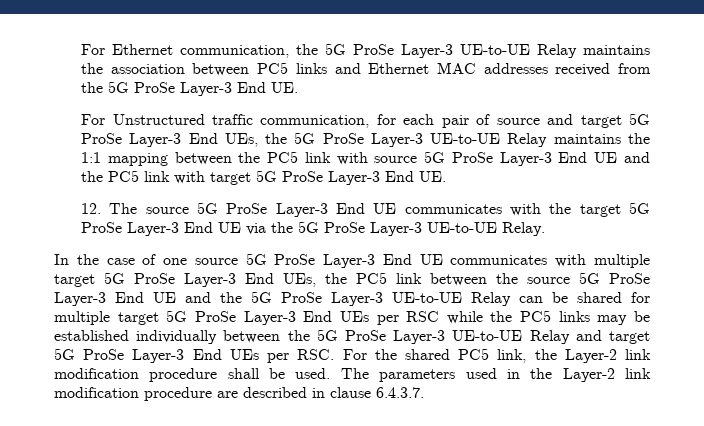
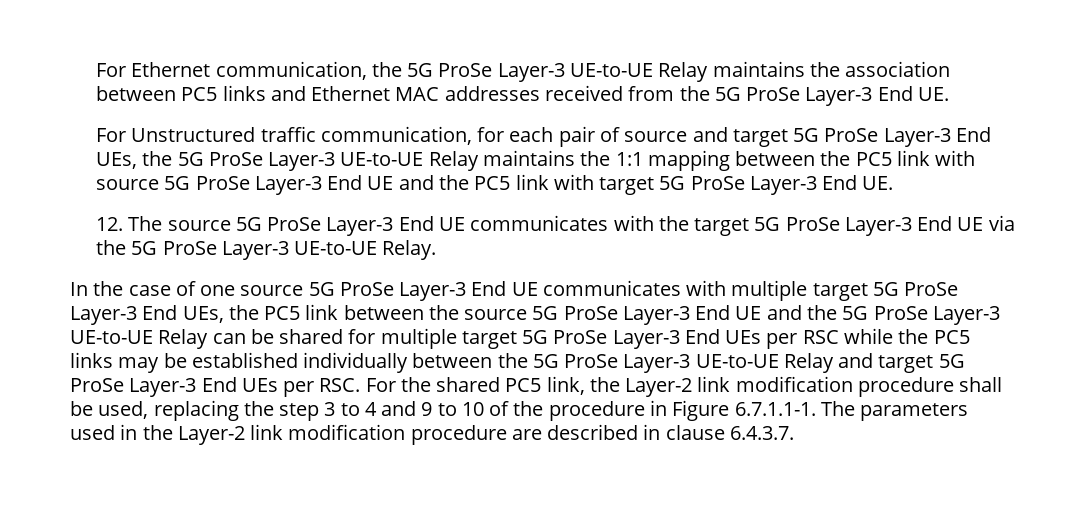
- In the case of one source 5G ProSe Layer-3 End UE communicates with multiple target 5G ProSe Layer-3 End UEs, the PC5 link between the source 5G ProSe Layer-3 End UE and the 5G ProSe Layer-3 UE-to-UE Relay can be shared for multiple target 5G ProSe Layer-3 End UEs per RSC while the PC5 links may be established individually between the 5G ProSe Layer-3 UE-to-UE Relay and target 5G ProSe Layer-3 End UEs per RSC. For the shared PC5 link, the Layer-2 link modification procedure shall be used. The parameters used in the Layer-2 link modification procedure are described in clause 6.4.3.7.
+ In the case of one source 5G ProSe Layer-3 End UE communicates with multiple target 5G ProSe Layer-3 End UEs, the PC5 link between the source 5G ProSe Layer-3 End UE and the 5G ProSe Layer-3 UE-to-UE Relay can be shared for multiple target 5G ProSe Layer-3 End UEs per RSC while the PC5 links may be established individually between the 5G ProSe Layer-3 UE-to-UE Relay and target 5G ProSe Layer-3 End UEs per RSC. For the shared PC5 link, the Layer-2 link modification procedure shall be used, replacing the step 3 to 4 and 9 to 10 of the procedure in Figure 6.7.1.1-1. The parameters used in the Layer-2 link modification procedure are described in clause 6.4.3.7.

